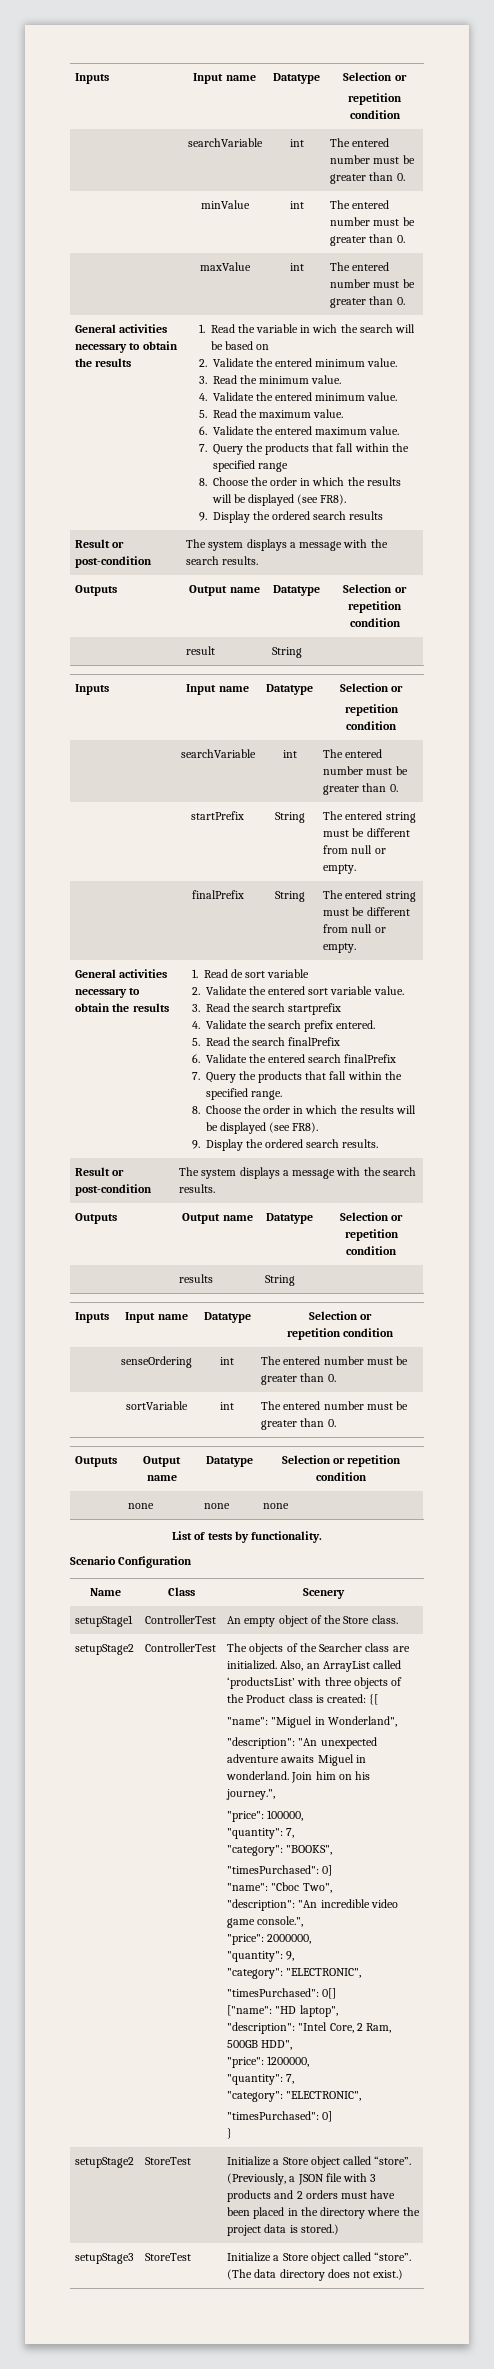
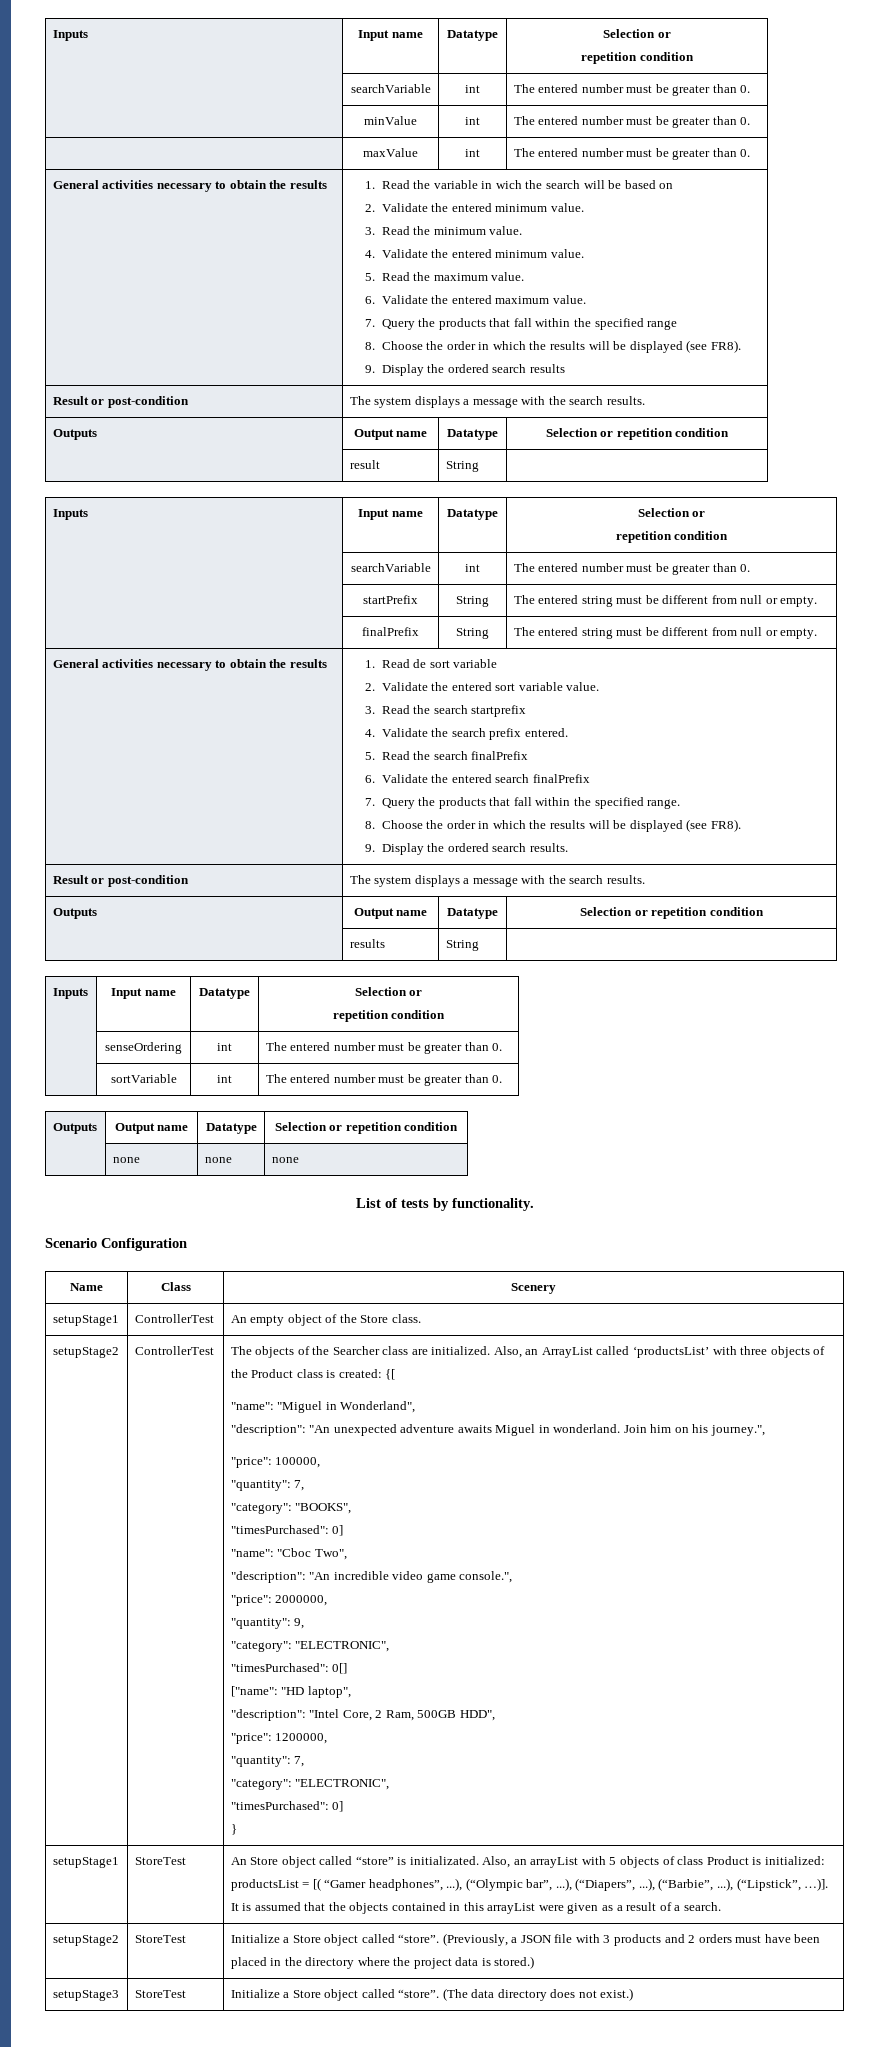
+ setupStage1 | StoreTest | An Store object called “store” is initializated. Also, an arrayList with 5 objects of class Product is initialized: productsList = [( “Gamer headphones”, ...), (“Olympic bar”, ...), (“Diapers”, ...), (“Barbie”, ...), (“Lipstick”, …)]. It is assumed that the objects contained in this arrayList were given as a result of a search.

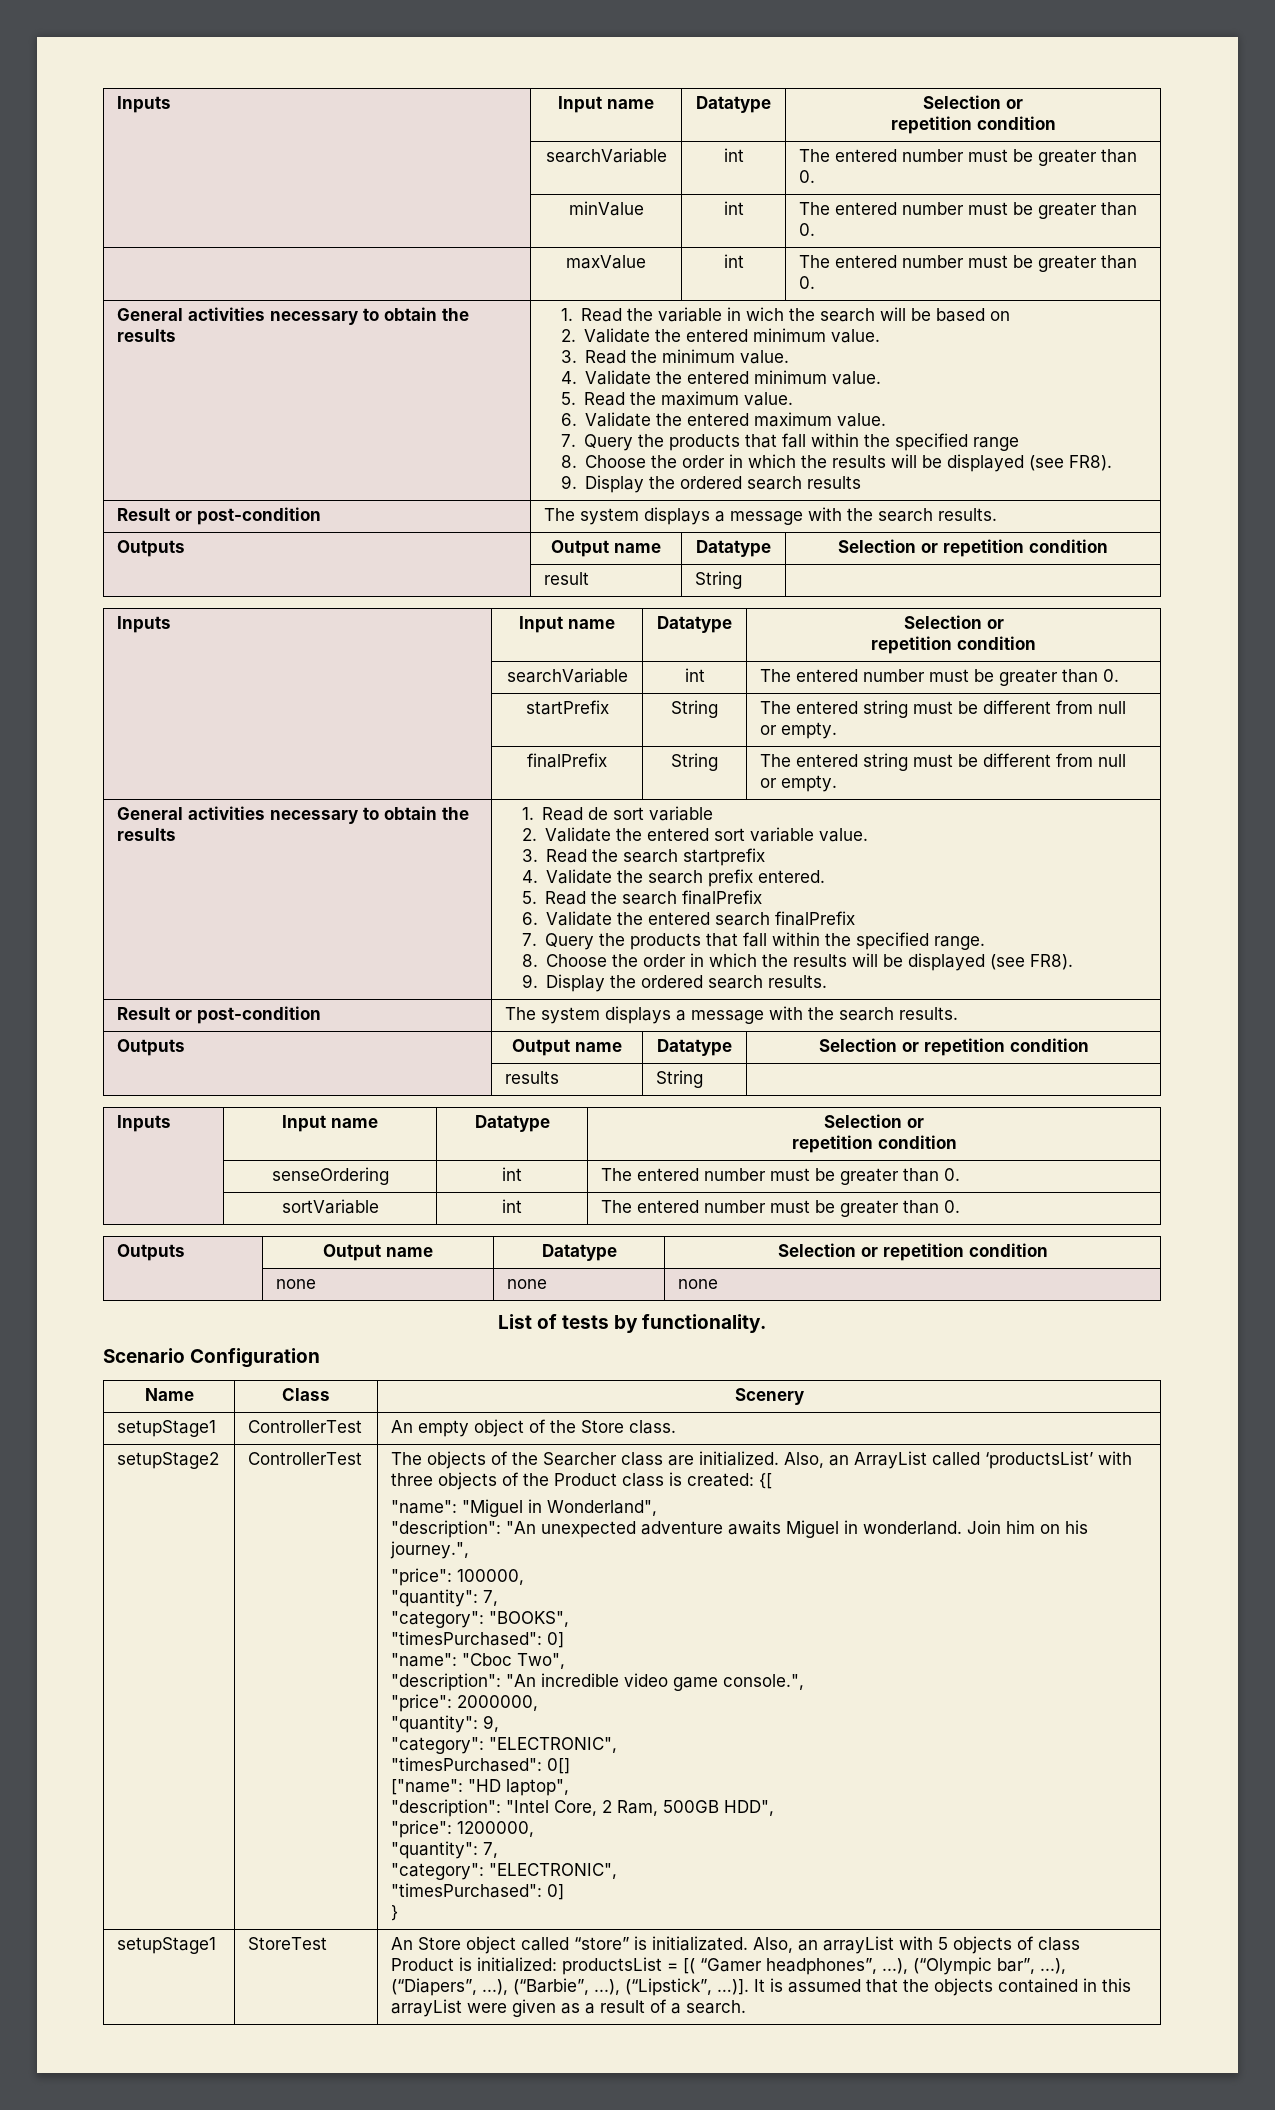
- setupStage2 | StoreTest | Initialize a Store object called “store”. (Previously, a JSON file with 3 products and 2 orders must have been placed in the directory where the project data is stored.)
- setupStage3 | StoreTest | Initialize a Store object called “store”. (The data directory does not exist.)

